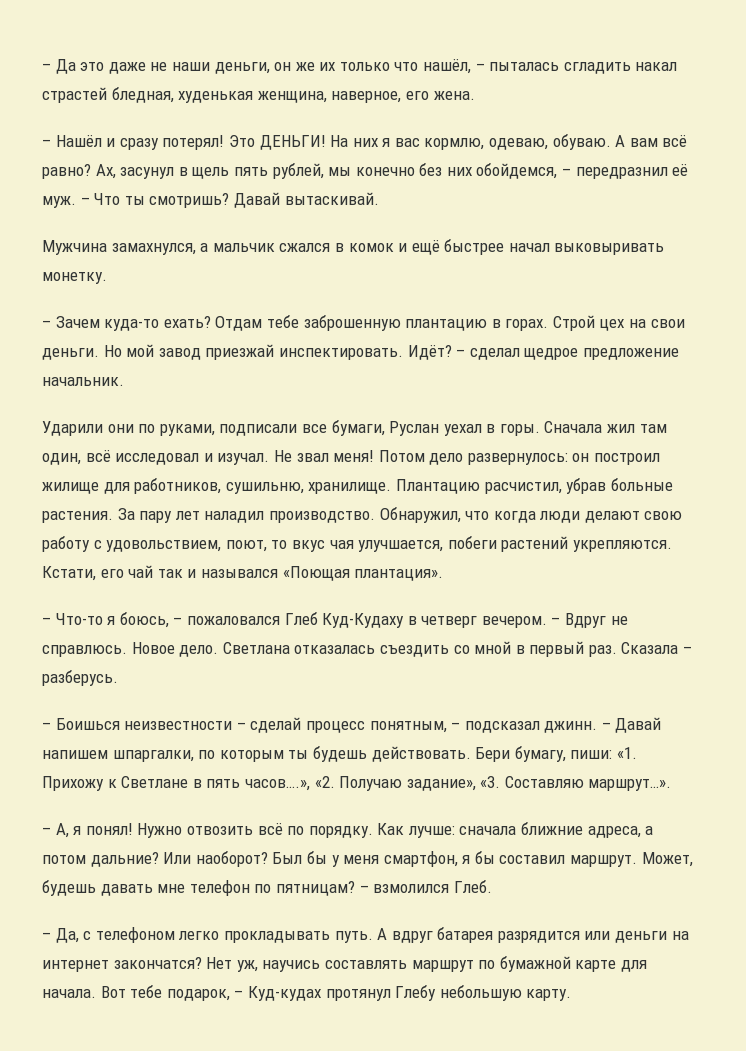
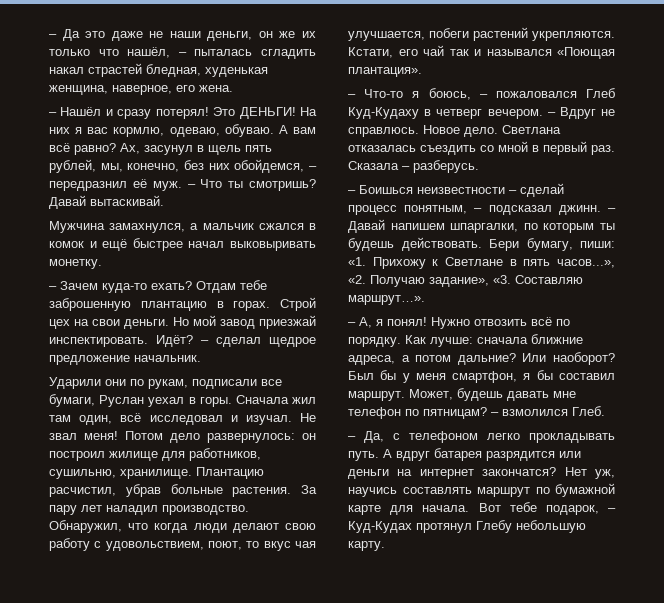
- Ах, засунул в щель пять рублей, мы конечно без них обойдемся, – передразнил её муж.
+ Ах, засунул в щель пять рублей, мы, конечно, без них обойдемся, – передразнил её муж.
- Ударили они по руками, подписали все бумаги, Руслан уехал в горы.
+ Ударили они по рукам, подписали все бумаги, Руслан уехал в горы.
- Бери бумагу, пиши: «1. Прихожу к Светлане в пять часов….», «2. Получаю задание», «3. Составляю маршрут…».
+ Бери бумагу, пиши: «1. Прихожу к Светлане в пять часов...», «2. Получаю задание», «3. Составляю маршрут…».
- Вот тебе подарок, – Куд-кудах протянул Глебу небольшую карту.
+ Вот тебе подарок, – Куд-Кудах протянул Глебу небольшую карту.

